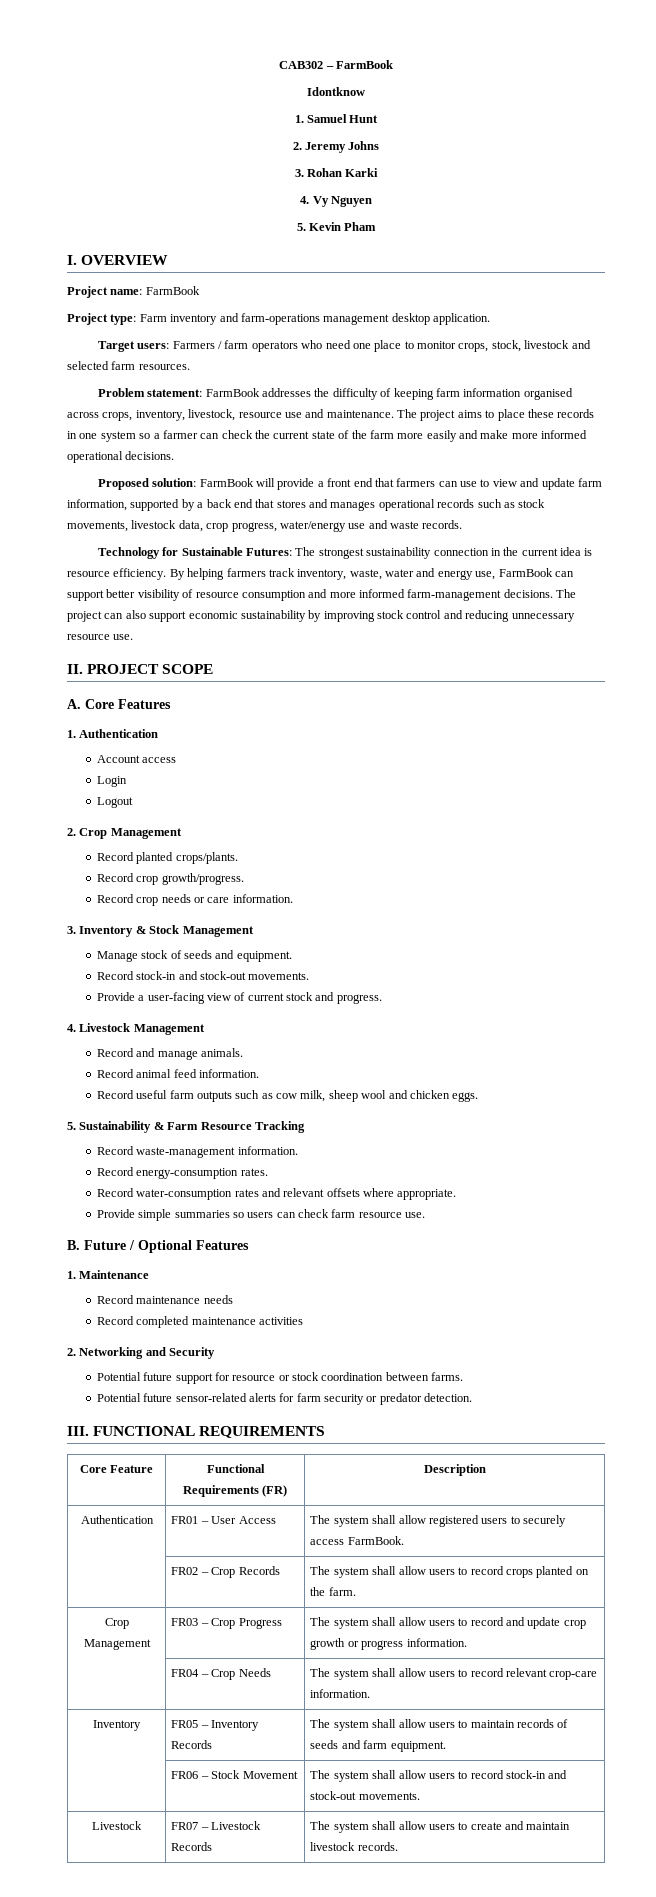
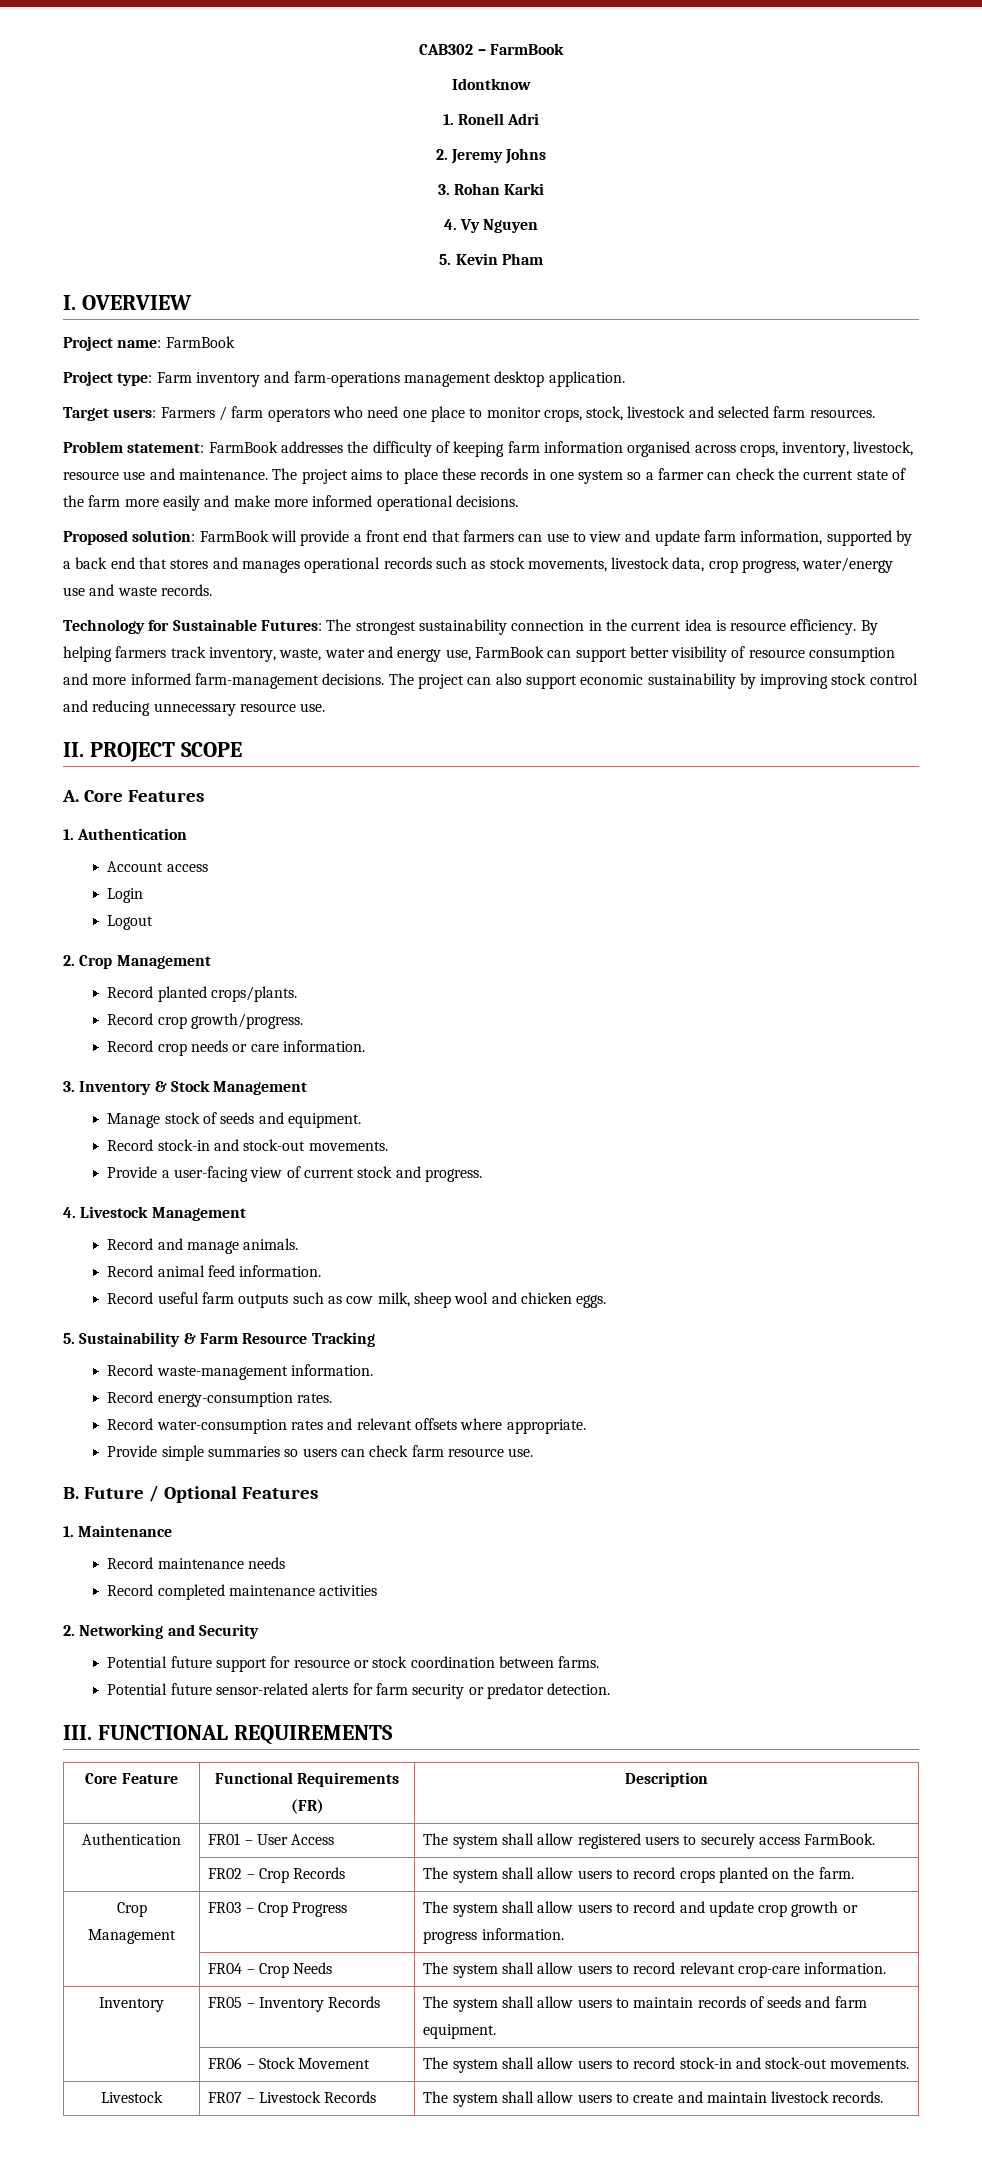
- 1. Samuel Hunt
+ 1. Ronell Adri

